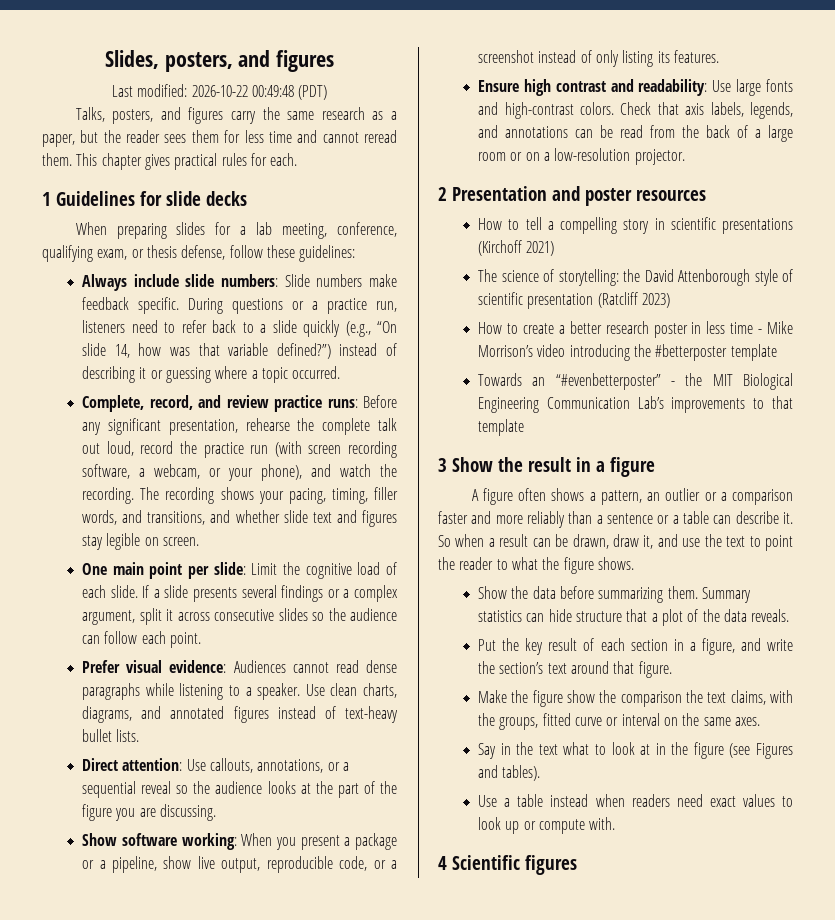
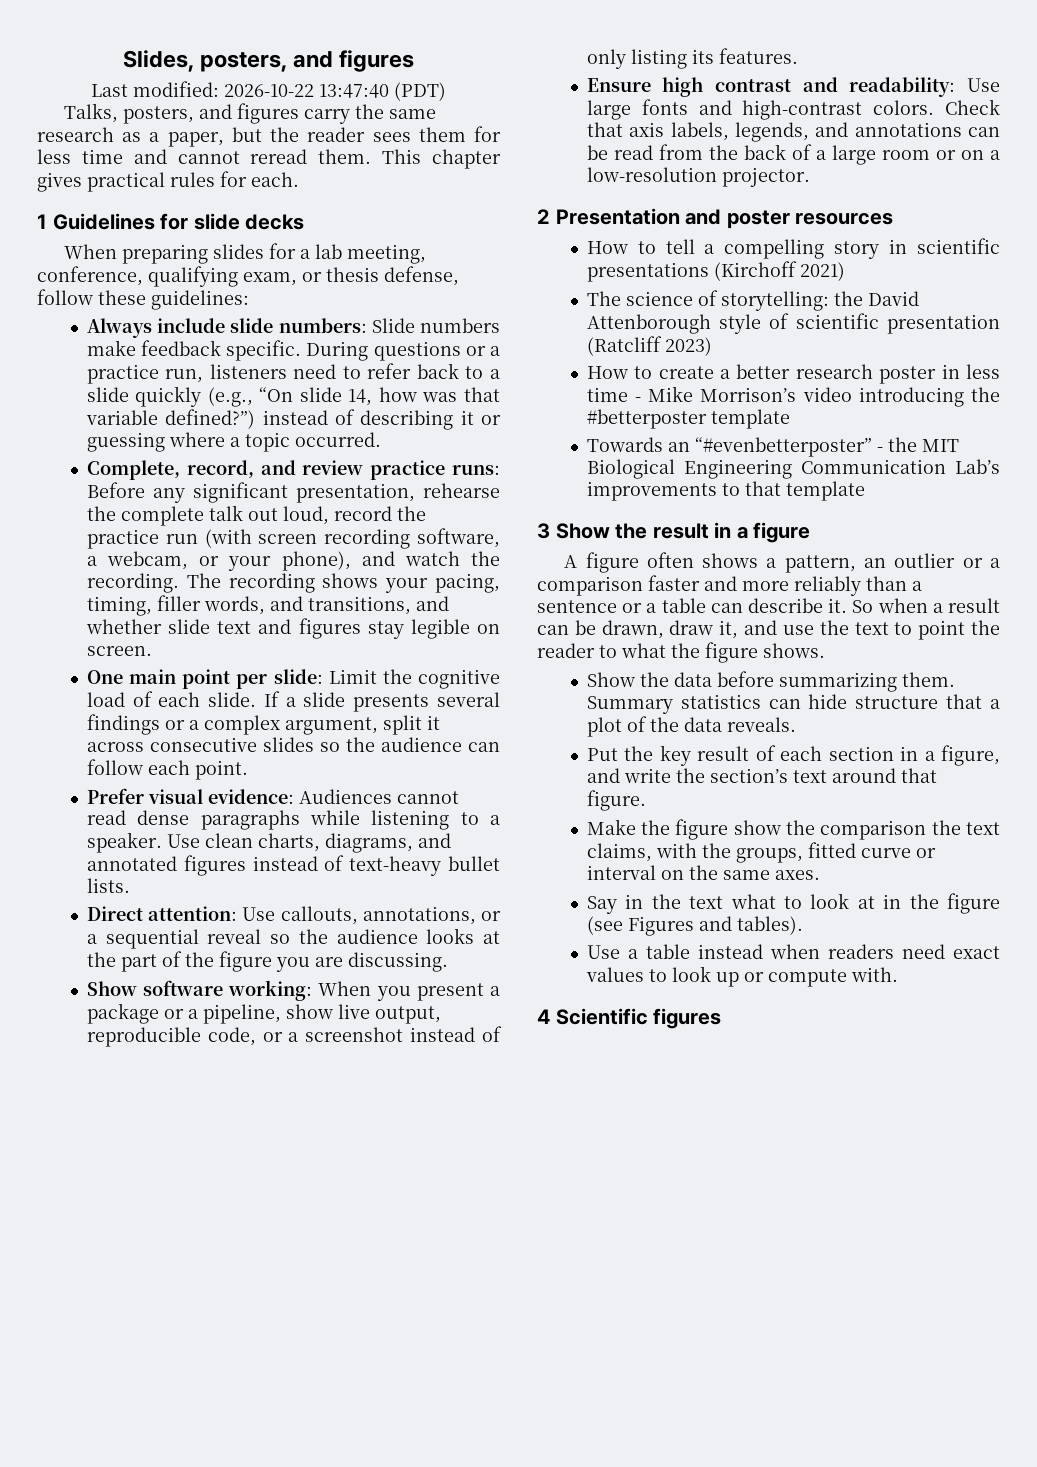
- Last modified: 2026-10-22 00:49:48 (PDT)
+ Last modified: 2026-10-22 13:47:40 (PDT)

